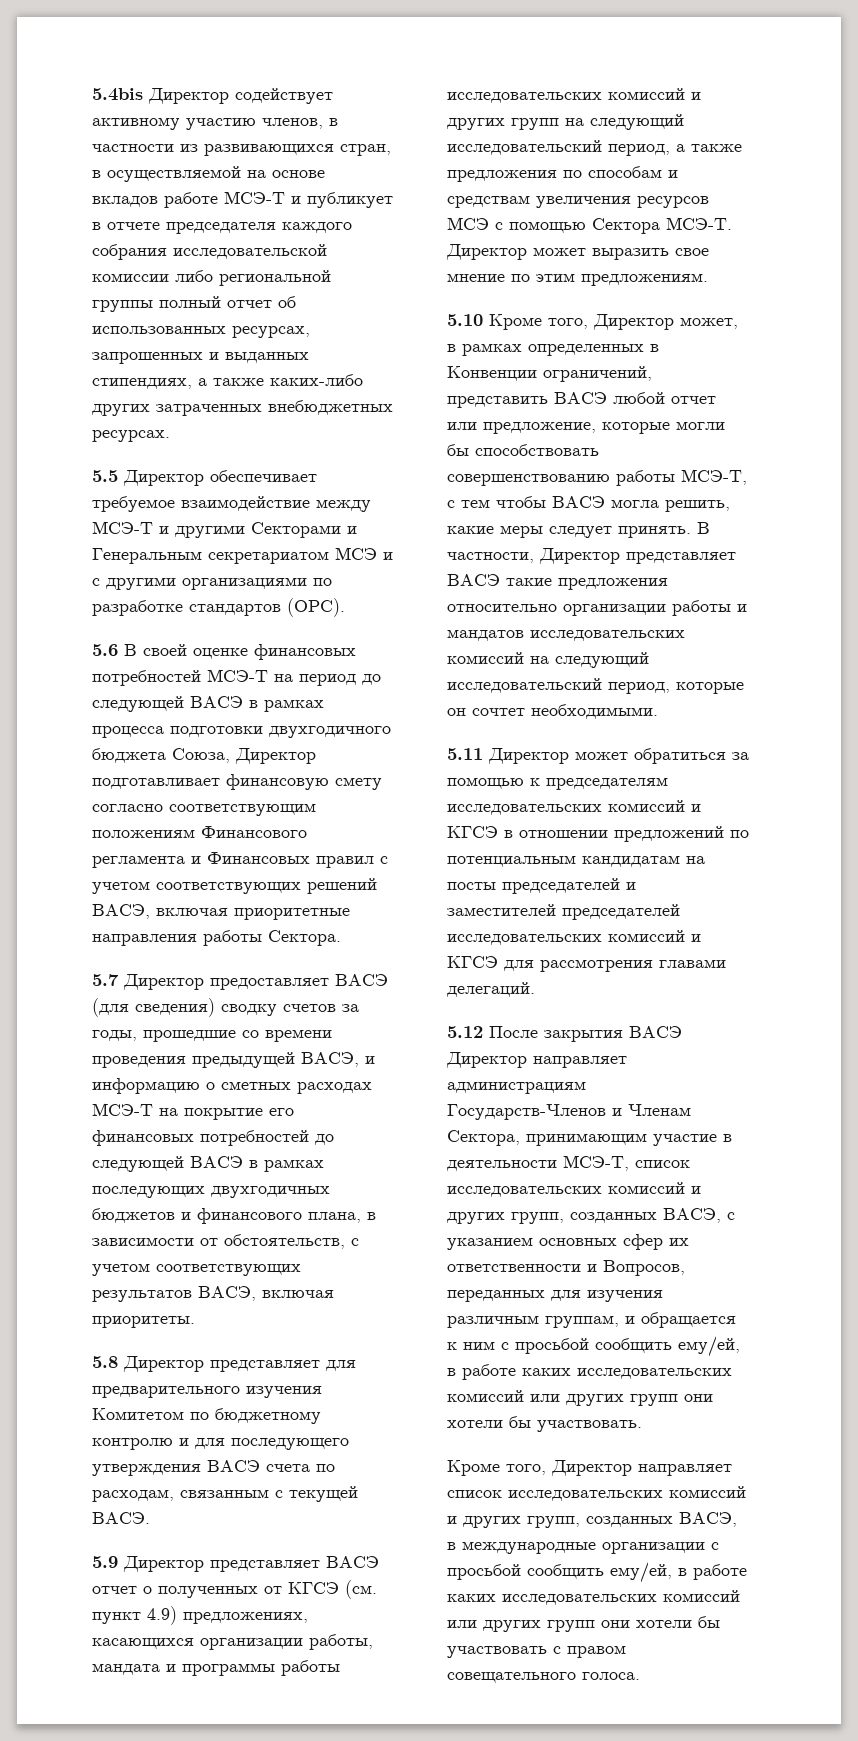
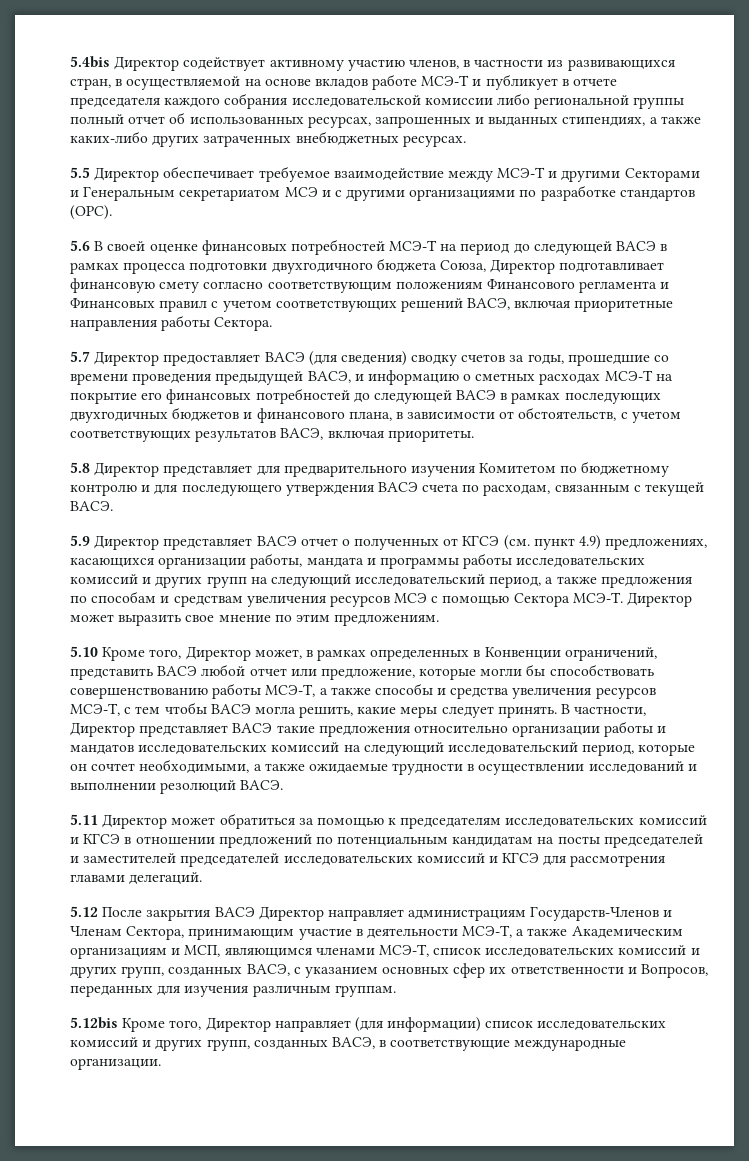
- 5.10 Кроме того, Директор может, в рамках определенных в Конвенции ограничений, представить ВАСЭ любой отчет или предложение, которые могли бы способствовать совершенствованию работы МСЭ-Т, с тем чтобы ВАСЭ могла решить, какие меры следует принять.
+ 5.10 Кроме того, Директор может, в рамках определенных в Конвенции ограничений, представить ВАСЭ любой отчет или предложение, которые могли бы способствовать совершенствованию работы МСЭ-Т, а также способы и средства увеличения ресурсов МСЭ-Т, с тем чтобы ВАСЭ могла решить, какие меры следует принять.
- В частности, Директор представляет ВАСЭ такие предложения относительно организации работы и мандатов исследовательских комиссий на следующий исследовательский период, которые он сочтет необходимыми.
+ В частности, Директор представляет ВАСЭ такие предложения относительно организации работы и мандатов исследовательских комиссий на следующий исследовательский период, которые он сочтет необходимыми, а также ожидаемые трудности в осуществлении исследований и выполнении резолюций ВАСЭ.
- 5.12 После закрытия ВАСЭ Директор направляет администрациям Государств-Членов и Членам Сектора, принимающим участие в деятельности МСЭ-Т, список исследовательских комиссий и других групп, созданных ВАСЭ, с указанием основных сфер их ответственности и Вопросов, переданных для изучения различным группам, и обращается к ним с просьбой сообщить ему/ей, в работе каких исследовательских комиссий или других групп они хотели бы участвовать.
- Кроме того, Директор направляет список исследовательских комиссий и других групп, созданных ВАСЭ, в международные организации с просьбой сообщить ему/ей, в работе каких исследовательских комиссий или других групп они хотели бы участвовать с правом совещательного голоса.
+ 5.12 После закрытия ВАСЭ Директор направляет администрациям Государств-Членов и Членам Сектора, принимающим участие в деятельности МСЭ-Т, а также Академическим организациям и МСП, являющимся членами МСЭ-Т, список исследовательских комиссий и других групп, созданных ВАСЭ, с указанием основных сфер их ответственности и Вопросов, переданных для изучения различным группам.
+ 5.12bis Кроме того, Директор направляет (для информации) список исследовательских комиссий и других групп, созданных ВАСЭ, в соответствующие международные организации.

